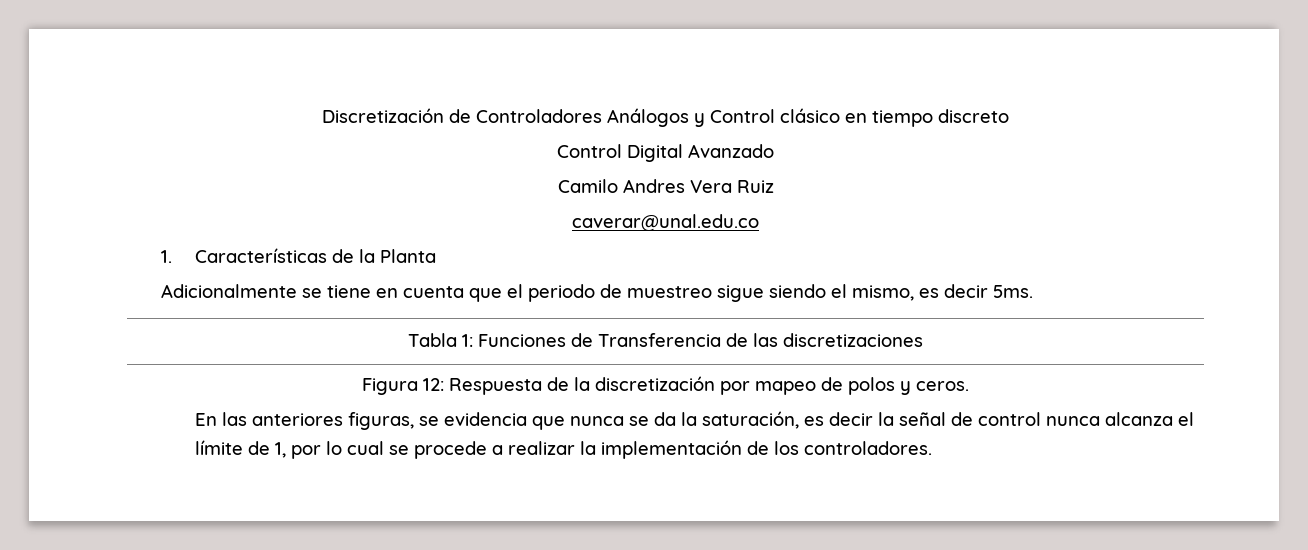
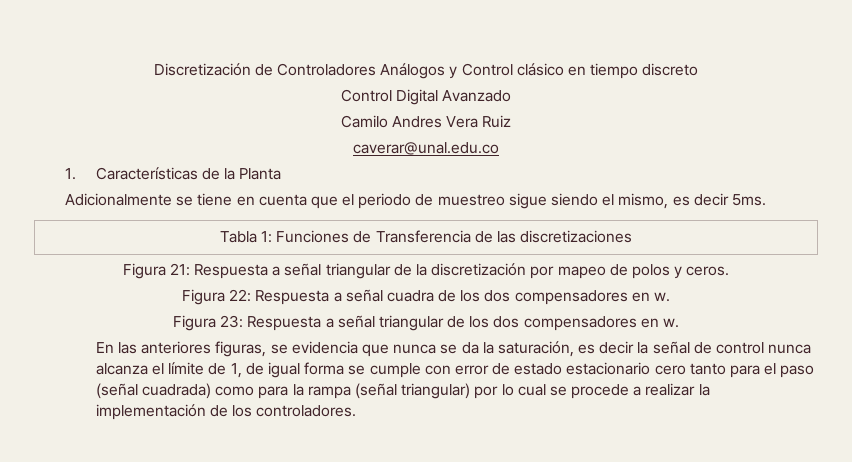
- Figura 12: Respuesta de la discretización por mapeo de polos y ceros.
+ Figura 21: Respuesta a señal triangular de la discretización por mapeo de polos y ceros.
+ Figura 22: Respuesta a señal cuadra de los dos compensadores en w.
+ Figura 23: Respuesta a señal triangular de los dos compensadores en w.
- En las anteriores figuras, se evidencia que nunca se da la saturación, es decir la señal de control nunca alcanza el límite de 1, por lo cual se procede a realizar la implementación de los controladores.
+ En las anteriores figuras, se evidencia que nunca se da la saturación, es decir la señal de control nunca alcanza el límite de 1, de igual forma se cumple con error de estado estacionario cero tanto para el paso (señal cuadrada) como para la rampa (señal triangular) por lo cual se procede a realizar la implementación de los controladores.

